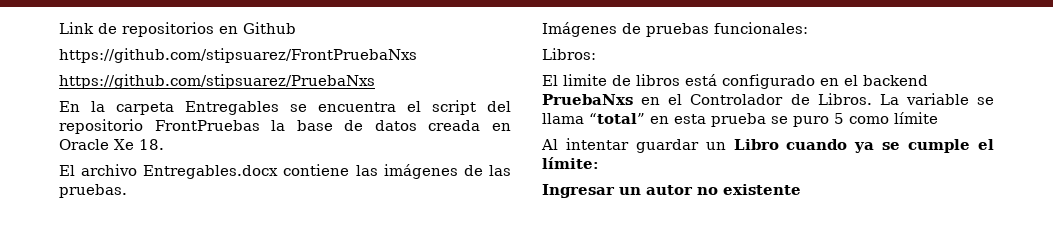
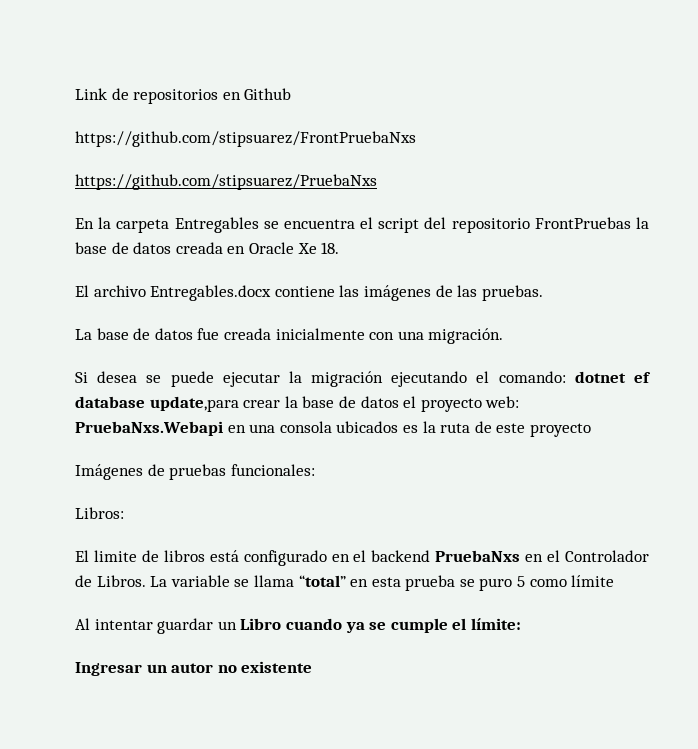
+ La base de datos fue creada inicialmente con una migración.
+ Si desea se puede ejecutar la migración ejecutando el comando: dotnet ef database update,para crear la base de datos el proyecto web: PruebaNxs.Webapi en una consola ubicados es la ruta de este proyecto

